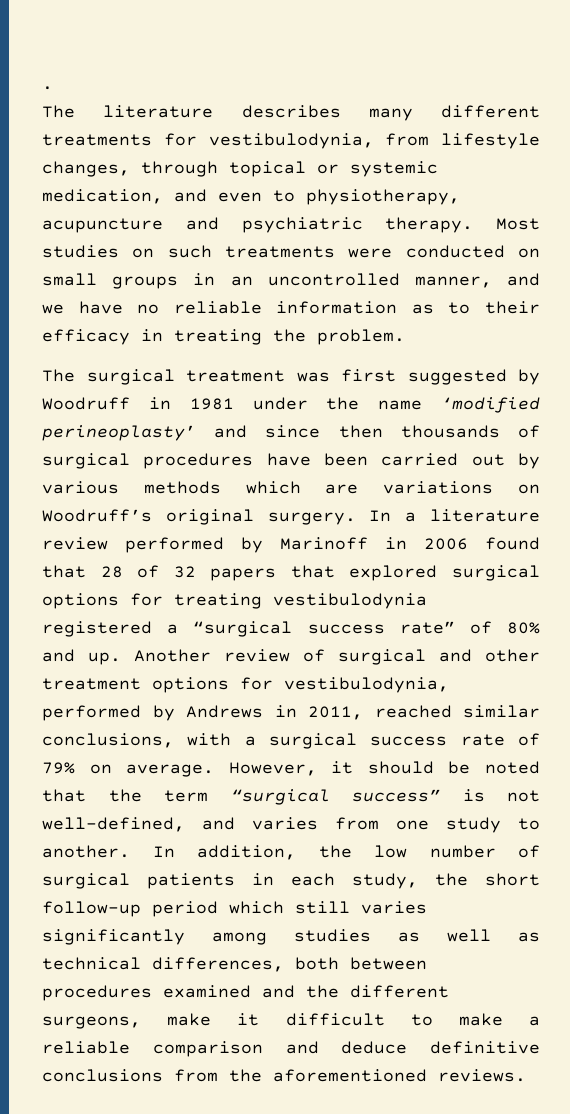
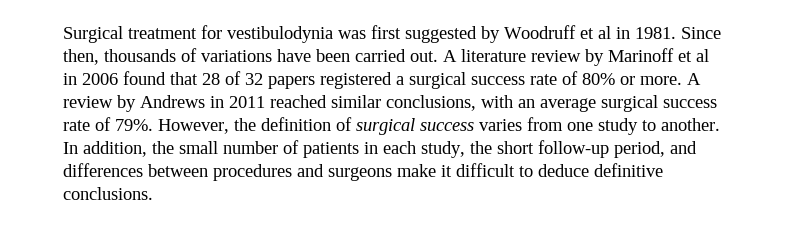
- .
- The literature describes many different treatments for vestibulodynia, from lifestyle changes, through topical or systemic medication, and even to physiotherapy, acupuncture and psychiatric therapy. Most studies on such treatments were conducted on small groups in an uncontrolled manner, and we have no reliable information as to their efficacy in treating the problem.
- The surgical treatment was first suggested by Woodruff in 1981 under the name ‘modified perineoplasty’ and since then thousands of surgical procedures have been carried out by various methods which are variations on Woodruff’s original surgery. In a literature review performed by Marinoff in 2006 found that 28 of 32 papers that explored surgical options for treating vestibulodynia registered a “surgical success rate” of 80% and up. Another review of surgical and other treatment options for vestibulodynia, performed by Andrews in 2011, reached similar conclusions, with a surgical success rate of 79% on average. However, it should be noted that the term “surgical success” is not well-defined, and varies from one study to another.
+ Surgical treatment for vestibulodynia was first suggested by Woodruff et al in 1981. Since then, thousands of variations have been carried out. A literature review by Marinoff et al in 2006 found that 28 of 32 papers registered a surgical success rate of 80% or more. A review by Andrews in 2011 reached similar conclusions, with an average surgical success rate of 79%. However, the definition of surgical success varies from one study to another.
- In addition, the low number of surgical patients in each study, the short follow-up period which still varies significantly among studies as well as technical differences, both between procedures examined and the different surgeons, make it difficult to make a reliable comparison and deduce definitive conclusions from the aforementioned reviews.
+ In addition, the small number of patients in each study, the short follow-up period, and differences between procedures and surgeons make it difficult to deduce definitive conclusions.

